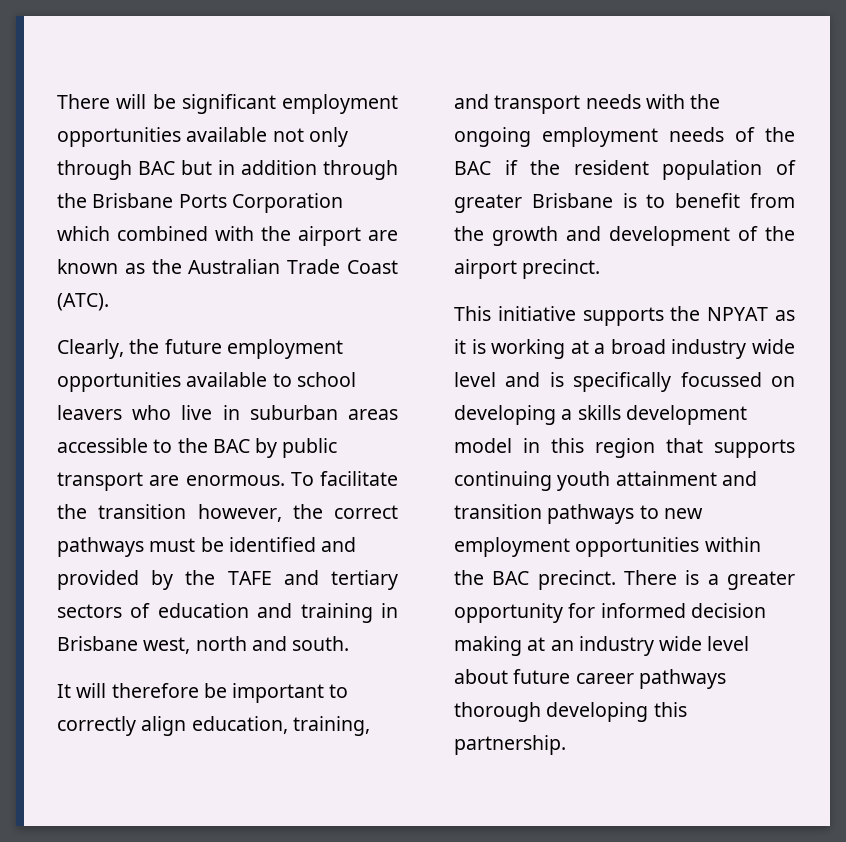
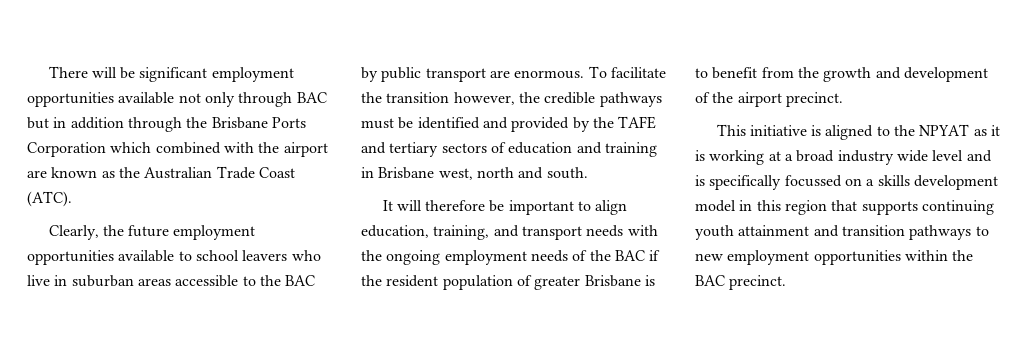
- To facilitate the transition however, the correct pathways must be identified and provided by the TAFE and tertiary sectors of education and training in Brisbane west, north and south.
+ To facilitate the transition however, the credible pathways must be identified and provided by the TAFE and tertiary sectors of education and training in Brisbane west, north and south.
- It will therefore be important to correctly align education, training, and transport needs with the ongoing employment needs of the BAC if the resident population of greater Brisbane is to benefit from the growth and development of the airport precinct.
+ It will therefore be important to align education, training, and transport needs with the ongoing employment needs of the BAC if the resident population of greater Brisbane is to benefit from the growth and development of the airport precinct.
- This initiative supports the NPYAT as it is working at a broad industry wide level and is specifically focussed on developing a skills development model in this region that supports continuing youth attainment and transition pathways to new employment opportunities within the BAC precinct. There is a greater opportunity for informed decision making at an industry wide level about future career pathways thorough developing this partnership.
+ This initiative is aligned to the NPYAT as it is working at a broad industry wide level and is specifically focussed on a skills development model in this region that supports continuing youth attainment and transition pathways to new employment opportunities within the BAC precinct.

